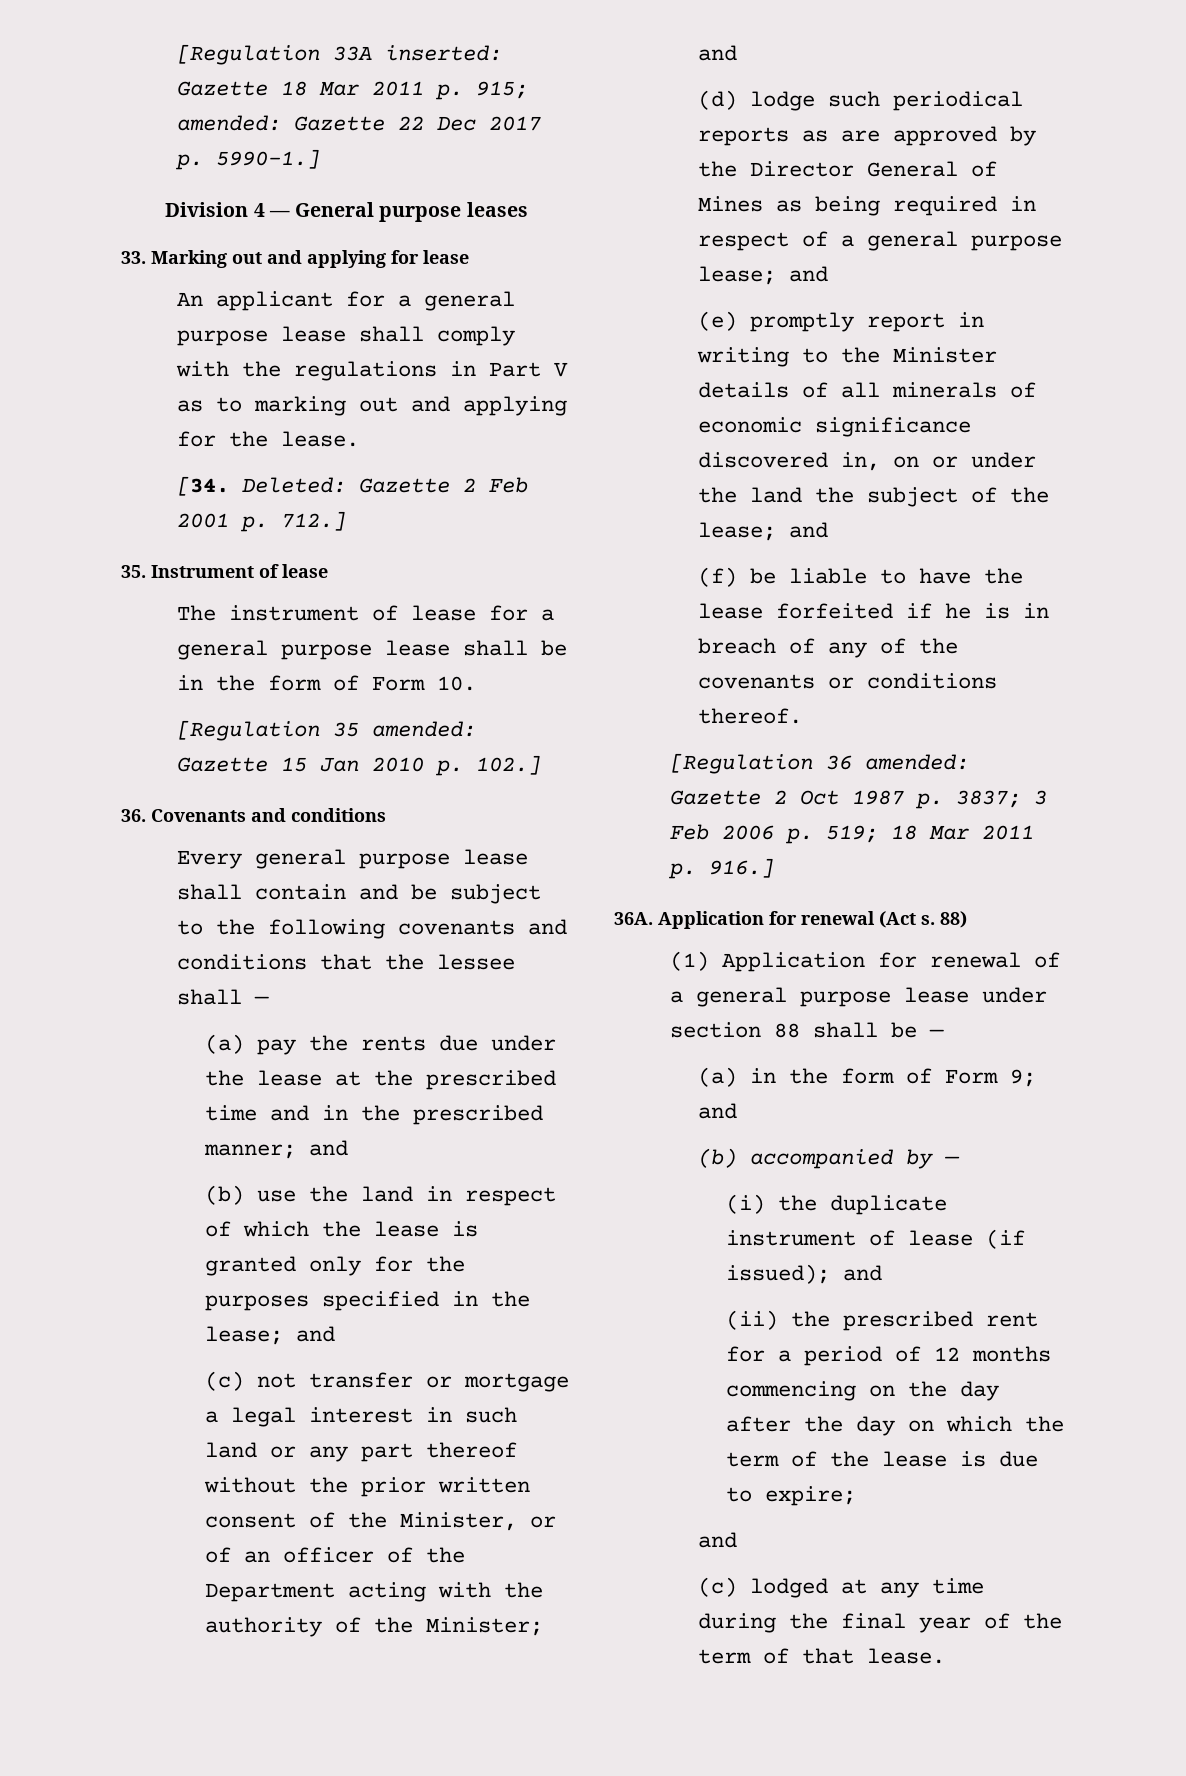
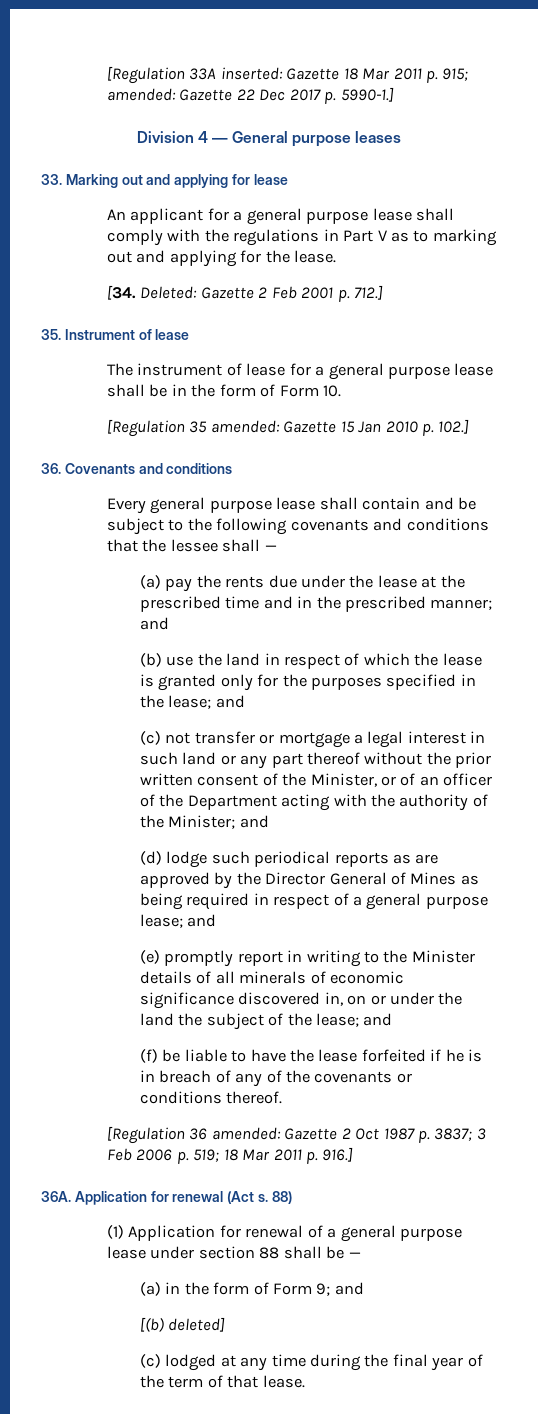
- (b) accompanied by —
- (i) the duplicate instrument of lease (if issued); and
- (ii) the prescribed rent for a period of 12 months commencing on the day after the day on which the term of the lease is due to expire;
- and
+ [(b) deleted]

